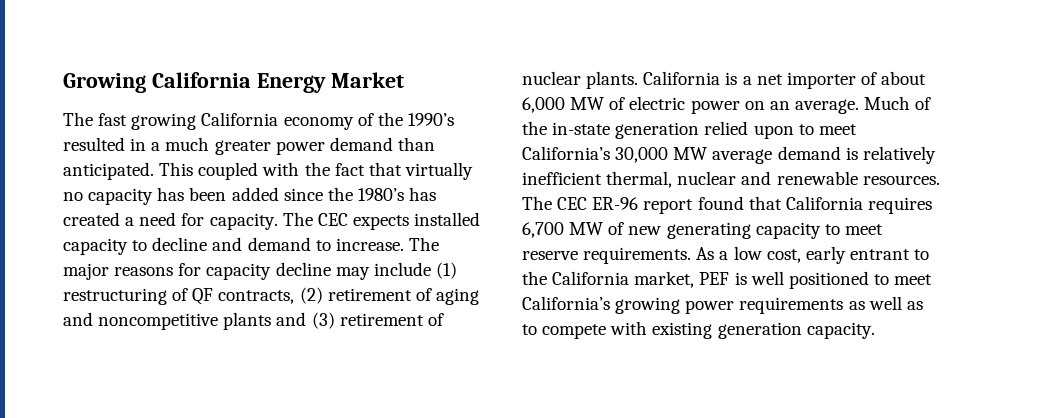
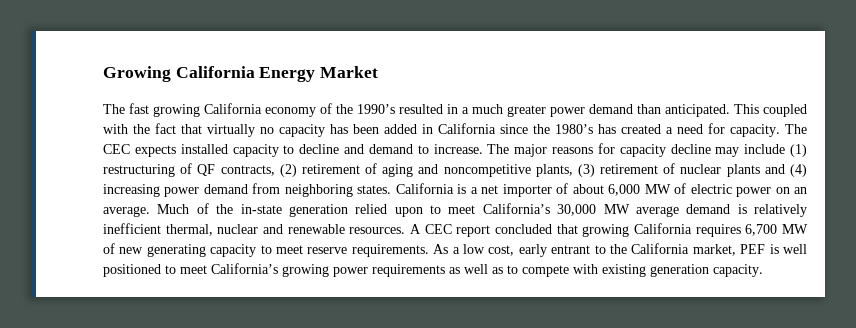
- This coupled with the fact that virtually no capacity has been added since the 1980’s has created a need for capacity.
+ This coupled with the fact that virtually no capacity has been added in California since the 1980’s has created a need for capacity.
- The major reasons for capacity decline may include (1) restructuring of QF contracts, (2) retirement of aging and noncompetitive plants and (3) retirement of nuclear plants.
+ The major reasons for capacity decline may include (1) restructuring of QF contracts, (2) retirement of aging and noncompetitive plants, (3) retirement of nuclear plants and (4) increasing power demand from neighboring states.
- The CEC ER-96 report found that California requires 6,700 MW of new generating capacity to meet reserve requirements.
+ A CEC report concluded that growing California requires 6,700 MW of new generating capacity to meet reserve requirements.

